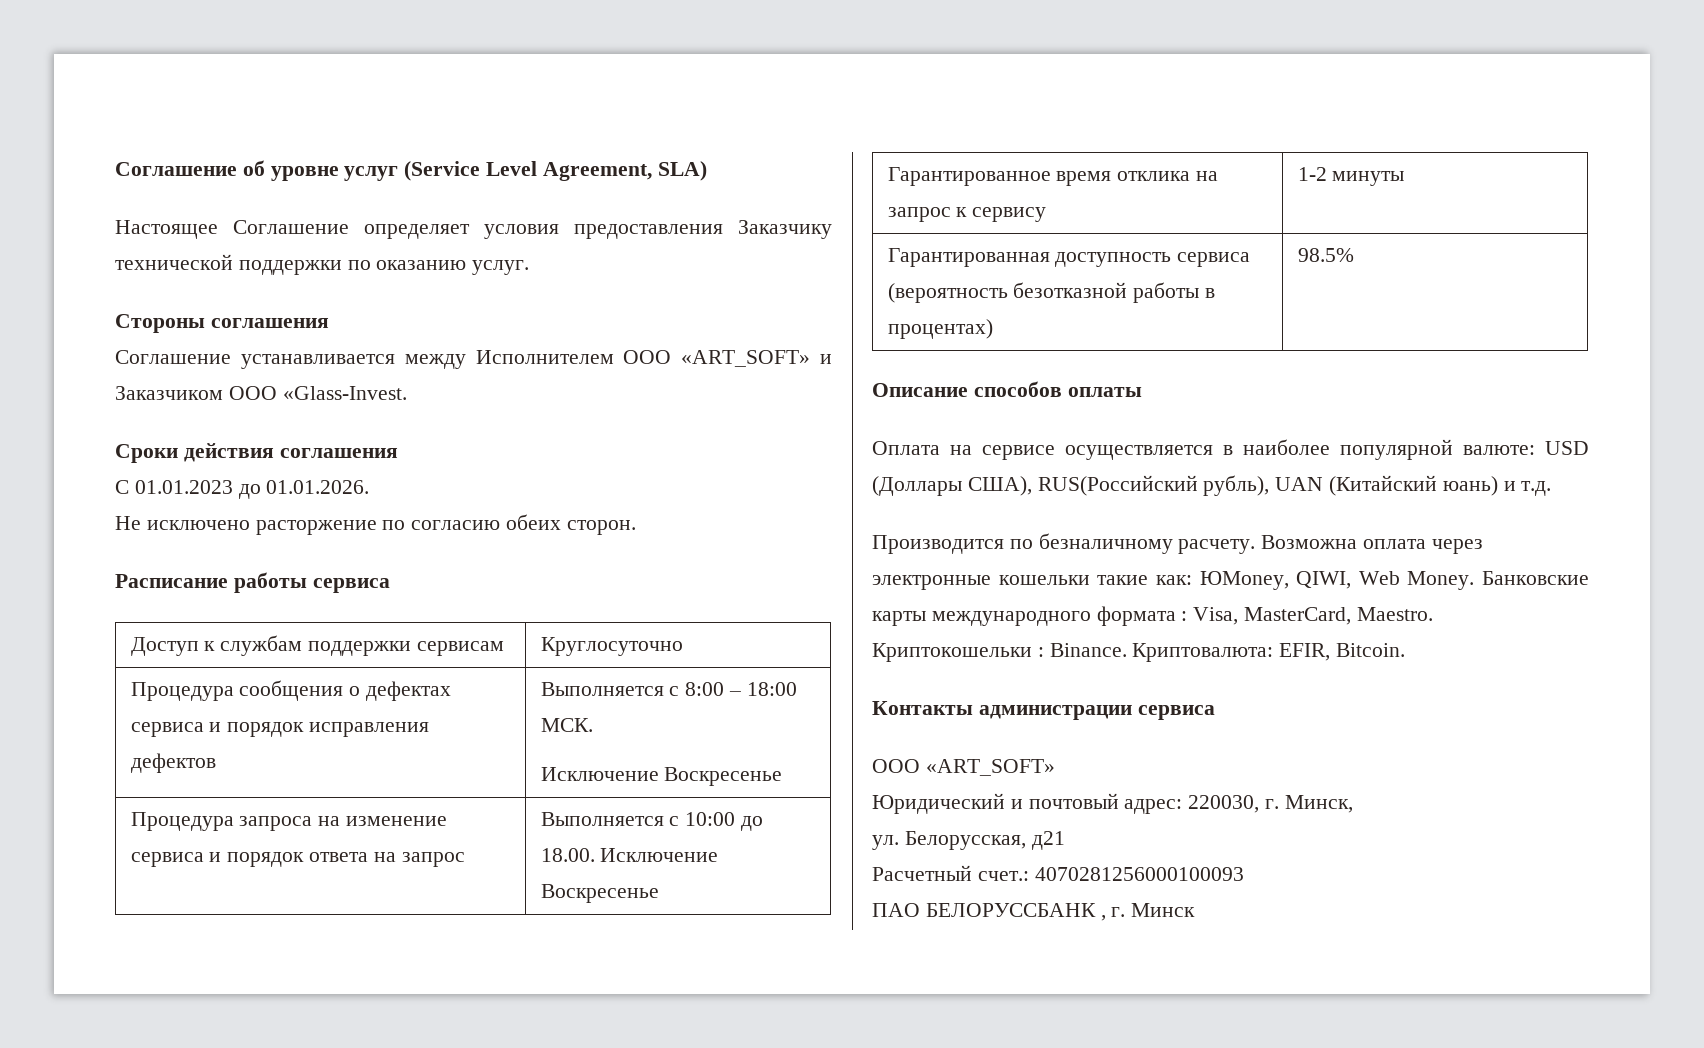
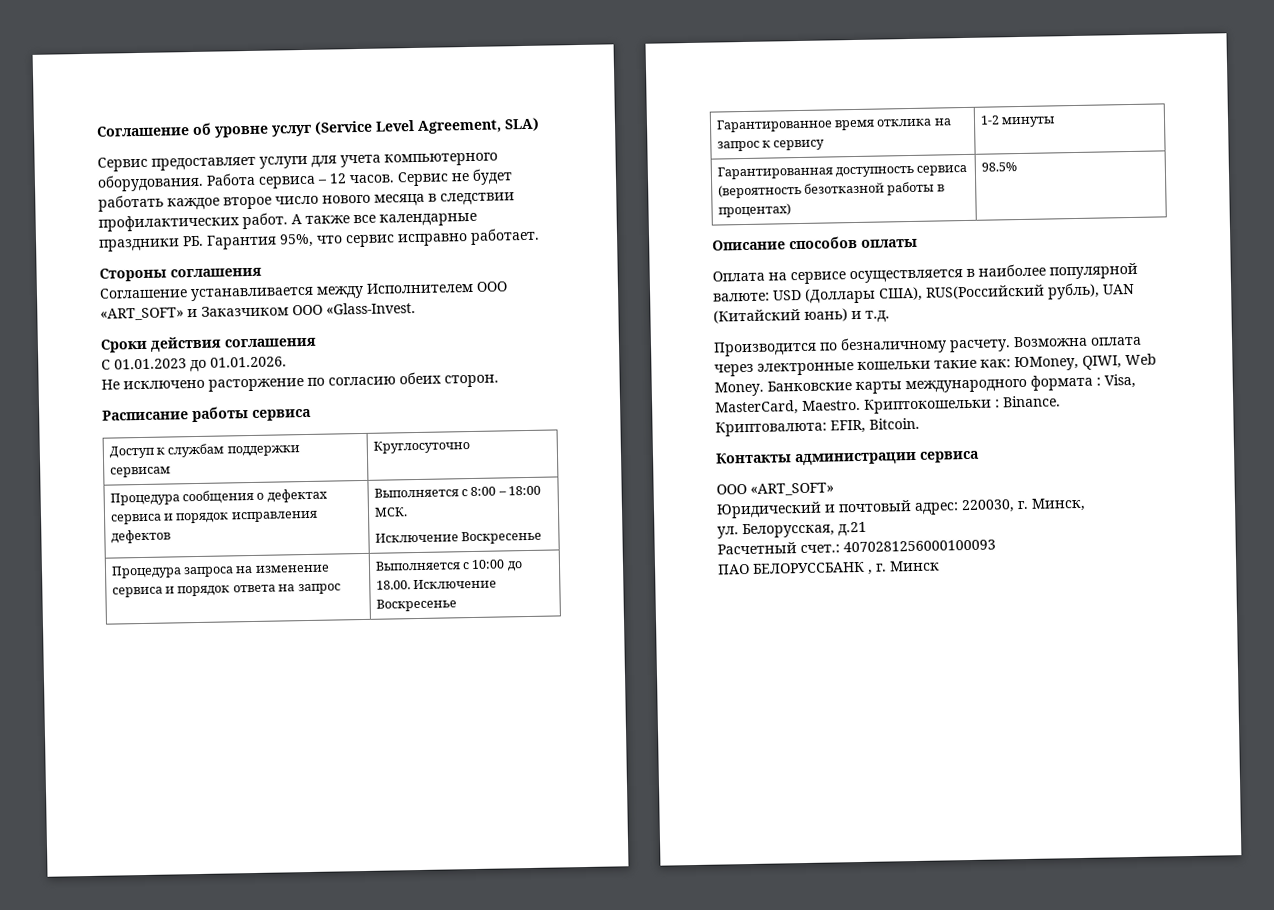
- Настоящее Соглашение определяет условия предоставления Заказчику технической поддержки по оказанию услуг.
+ Сервис предоставляет услуги для учета компьютерного оборудования. Работа сервиса – 12 часов. Сервис не будет работать каждое второе число нового месяца в следствии профилактических работ. А также все календарные праздники РБ. Гарантия 95%, что сервис исправно работает.
- ул. Белорусская, д21
+ ул. Белорусская, д.21

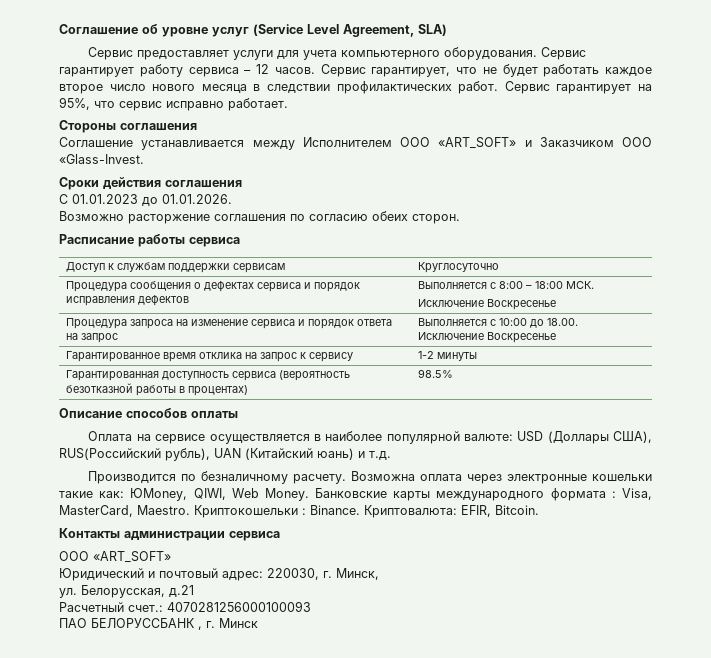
- Работа сервиса – 12 часов.
+ Сервис гарантирует работу сервиса – 12 часов.
- Сервис не будет работать каждое второе число нового месяца в следствии профилактических работ.
+ Сервис гарантирует, что не будет работать каждое второе число нового месяца в следствии профилактических работ.
- А также все календарные праздники РБ. Гарантия 95%, что сервис исправно работает.
+ Сервис гарантирует на 95%, что сервис исправно работает.
- Не исключено расторжение по согласию обеих сторон.
+ Возможно расторжение соглашения по согласию обеих сторон.

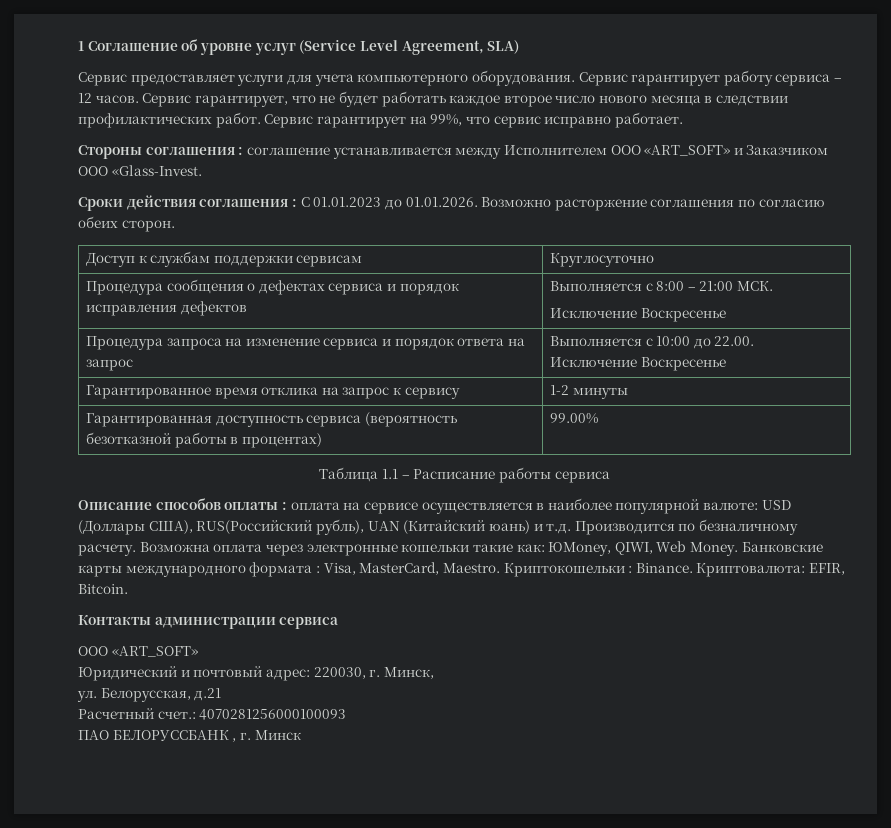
- Соглашение об уровне услуг (Service Level Agreement, SLA)
+ 1 Соглашение об уровне услуг (Service Level Agreement, SLA)
- Сервис гарантирует на 95%, что сервис исправно работает.
+ Сервис гарантирует на 99%, что сервис исправно работает.
- Стороны соглашения
- Соглашение устанавливается между Исполнителем ООО «ART_SOFT» и Заказчиком ООО «Glass-Invest.
+ Стороны соглашения : соглашение устанавливается между Исполнителем ООО «ART_SOFT» и Заказчиком ООО «Glass-Invest.
- Сроки действия соглашения
- С 01.01.2023 до 01.01.2026.
- Возможно расторжение соглашения по согласию обеих сторон.
+ Сроки действия соглашения : С 01.01.2023 до 01.01.2026. Возможно расторжение соглашения по согласию обеих сторон.
- Расписание работы сервиса
- Процедура сообщения о дефектах сервиса и порядок исправления дефектов | Выполняется с 8:00 – 18:00 МСК.
+ Процедура сообщения о дефектах сервиса и порядок исправления дефектов | Выполняется с 8:00 – 21:00 МСК.
- Процедура запроса на изменение сервиса и порядок ответа на запрос | Выполняется с 10:00 до 18.00. Исключение Воскресенье
+ Процедура запроса на изменение сервиса и порядок ответа на запрос | Выполняется с 10:00 до 22.00. Исключение Воскресенье
- Гарантированная доступность сервиса (вероятность безотказной работы в процентах) | 98.5%
+ Гарантированная доступность сервиса (вероятность безотказной работы в процентах) | 99.00%
+ Таблица 1.1 – Расписание работы сервиса
- Описание способов оплаты
- Оплата на сервисе осуществляется в наиболее популярной валюте: USD (Доллары США), RUS(Российский рубль), UAN (Китайский юань) и т.д.
- Производится по безналичному расчету.
+ Описание способов оплаты : оплата на сервисе осуществляется в наиболее популярной валюте: USD (Доллары США), RUS(Российский рубль), UAN (Китайский юань) и т.д. Производится по безналичному расчету.

